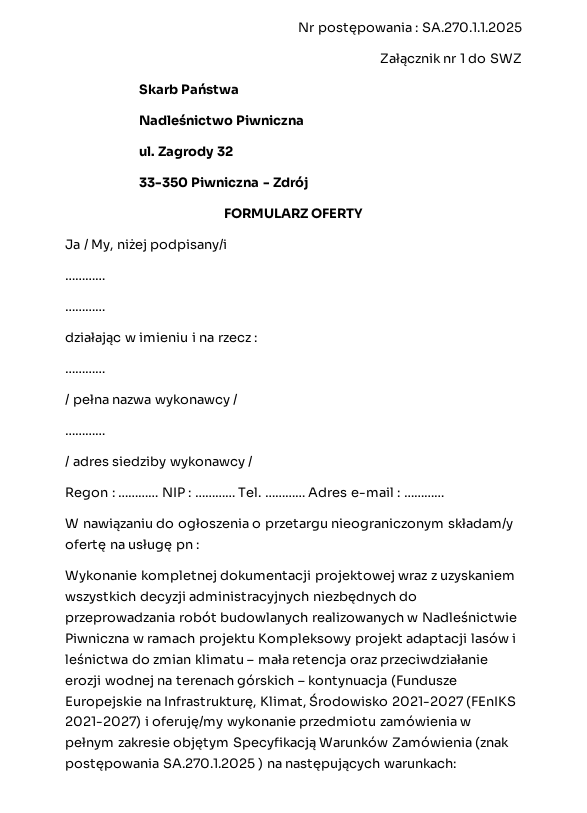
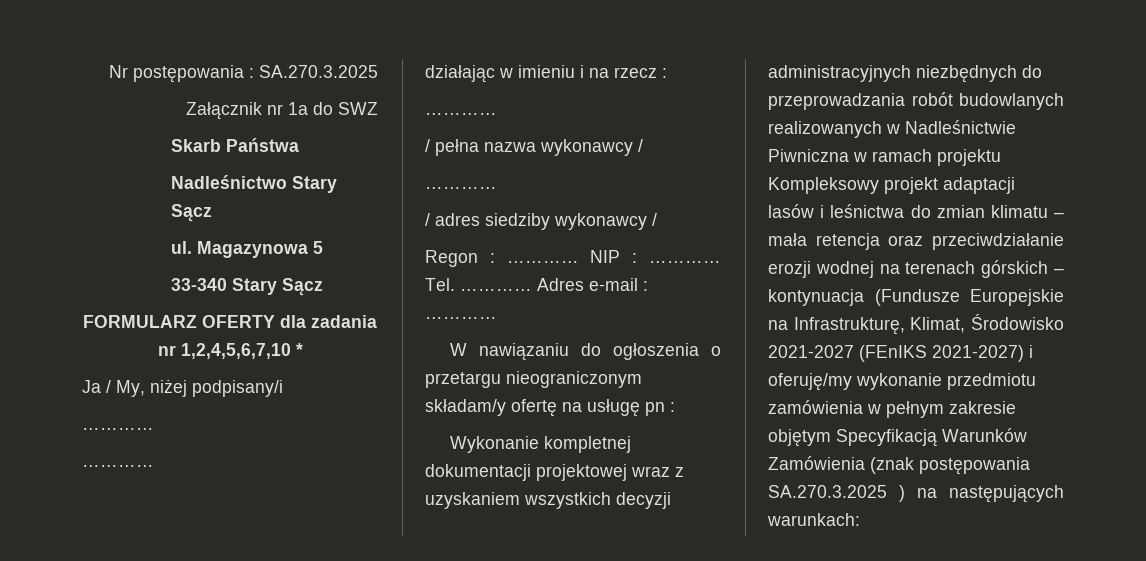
- Nr postępowania : SA.270.1.1.2025
+ Nr postępowania : SA.270.3.2025
- Załącznik nr 1 do SWZ
+ Załącznik nr 1a do SWZ
- Nadleśnictwo Piwniczna
+ Nadleśnictwo Stary Sącz
- Zagrody 32
- 33-350 Piwniczna - Zdrój
- FORMULARZ OFERTY
+ Magazynowa 5
+ 33-340 Stary Sącz
+ FORMULARZ OFERTY dla zadania nr 1,2,4,5,6,7,10 *
- Wykonanie kompletnej dokumentacji projektowej wraz z uzyskaniem wszystkich decyzji administracyjnych niezbędnych do przeprowadzania robót budowlanych realizowanych w Nadleśnictwie Piwniczna w ramach projektu Kompleksowy projekt adaptacji lasów i leśnictwa do zmian klimatu – mała retencja oraz przeciwdziałanie erozji wodnej na terenach górskich – kontynuacja (Fundusze Europejskie na Infrastrukturę, Klimat, Środowisko 2021-2027 (FEnIKS 2021-2027) i oferuję/my wykonanie przedmiotu zamówienia w pełnym zakresie objętym Specyfikacją Warunków Zamówienia (znak postępowania SA.270.1.2025 ) na następujących warunkach:
+ Wykonanie kompletnej dokumentacji projektowej wraz z uzyskaniem wszystkich decyzji administracyjnych niezbędnych do przeprowadzania robót budowlanych realizowanych w Nadleśnictwie Piwniczna w ramach projektu Kompleksowy projekt adaptacji lasów i leśnictwa do zmian klimatu – mała retencja oraz przeciwdziałanie erozji wodnej na terenach górskich – kontynuacja (Fundusze Europejskie na Infrastrukturę, Klimat, Środowisko 2021-2027 (FEnIKS 2021-2027) i oferuję/my wykonanie przedmiotu zamówienia w pełnym zakresie objętym Specyfikacją Warunków Zamówienia (znak postępowania SA.270.3.2025 ) na następujących warunkach:

